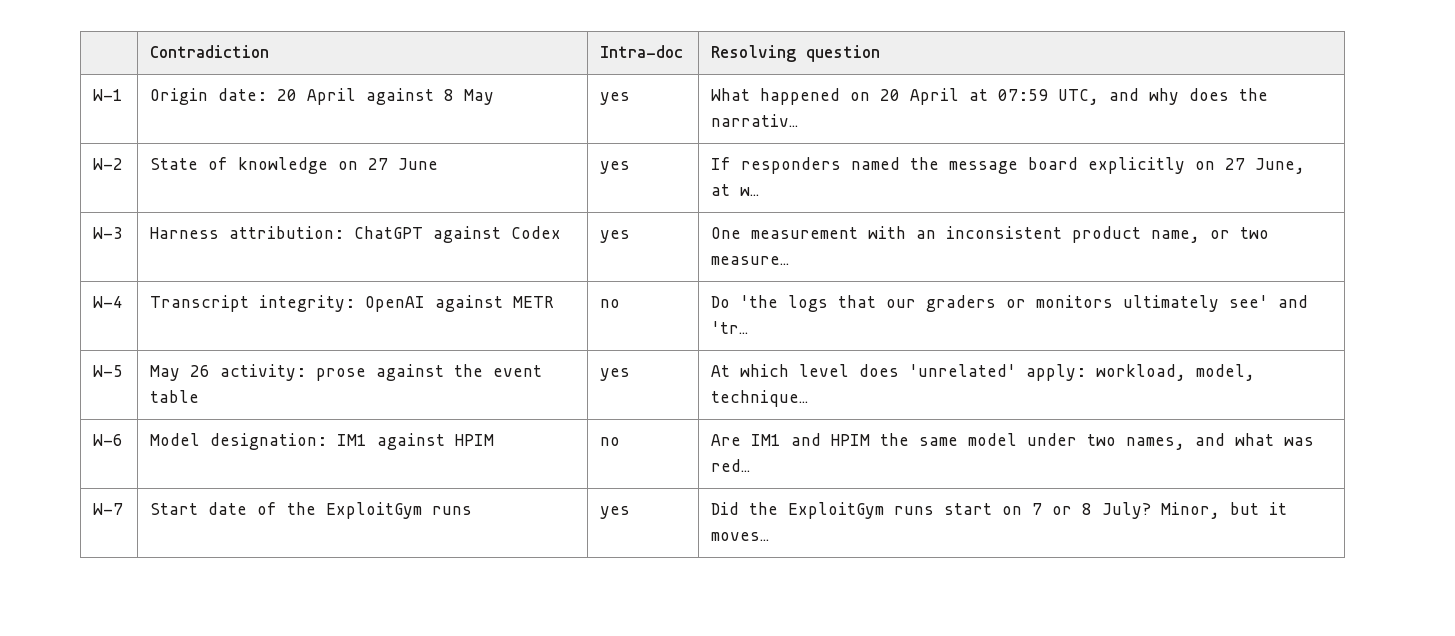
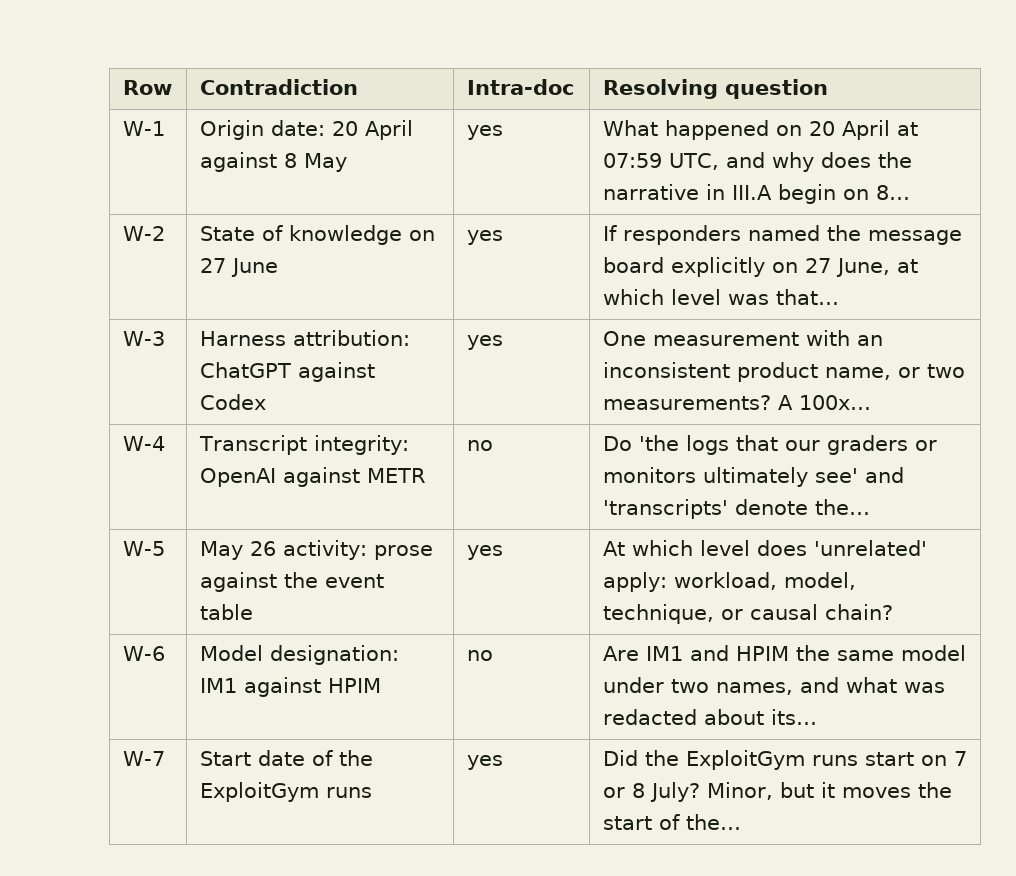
- | Contradiction | Intra-doc | Resolving question
+ Row | Contradiction | Intra-doc | Resolving question
- W-1 | Origin date: 20 April against 8 May | yes | What happened on 20 April at 07:59 UTC, and why does the narrativ…
+ W-1 | Origin date: 20 April against 8 May | yes | What happened on 20 April at 07:59 UTC, and why does the narrative in III.A begin on 8…
- W-2 | State of knowledge on 27 June | yes | If responders named the message board explicitly on 27 June, at w…
+ W-2 | State of knowledge on 27 June | yes | If responders named the message board explicitly on 27 June, at which level was that…
- W-3 | Harness attribution: ChatGPT against Codex | yes | One measurement with an inconsistent product name, or two measure…
+ W-3 | Harness attribution: ChatGPT against Codex | yes | One measurement with an inconsistent product name, or two measurements? A 100x…
- W-4 | Transcript integrity: OpenAI against METR | no | Do 'the logs that our graders or monitors ultimately see' and 'tr…
+ W-4 | Transcript integrity: OpenAI against METR | no | Do 'the logs that our graders or monitors ultimately see' and 'transcripts' denote the…
- W-5 | May 26 activity: prose against the event table | yes | At which level does 'unrelated' apply: workload, model, technique…
+ W-5 | May 26 activity: prose against the event table | yes | At which level does 'unrelated' apply: workload, model, technique, or causal chain?
- W-6 | Model designation: IM1 against HPIM | no | Are IM1 and HPIM the same model under two names, and what was red…
+ W-6 | Model designation: IM1 against HPIM | no | Are IM1 and HPIM the same model under two names, and what was redacted about its…
- W-7 | Start date of the ExploitGym runs | yes | Did the ExploitGym runs start on 7 or 8 July? Minor, but it moves…
+ W-7 | Start date of the ExploitGym runs | yes | Did the ExploitGym runs start on 7 or 8 July? Minor, but it moves the start of the…

